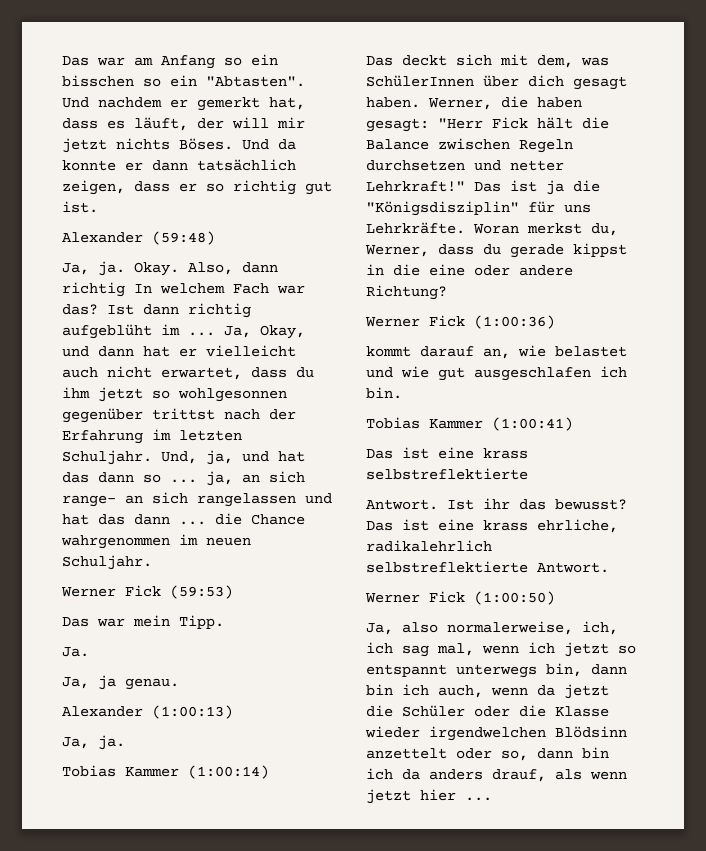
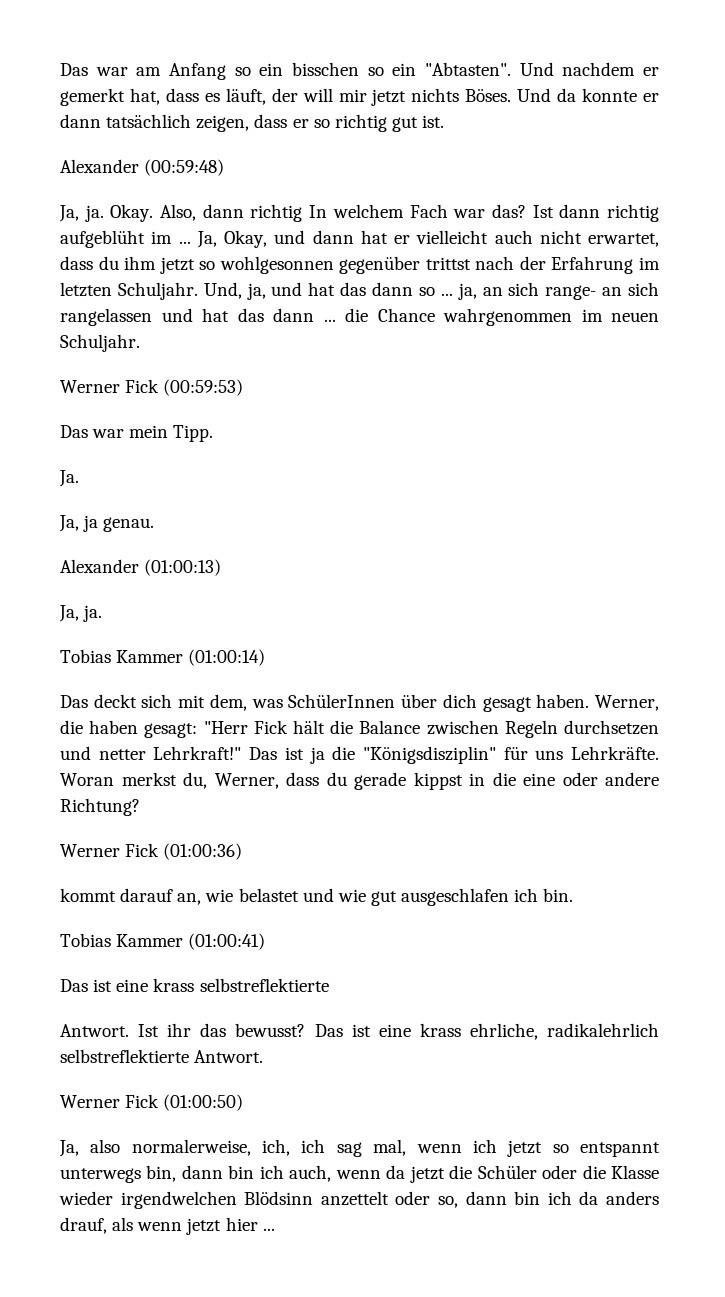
- Alexander (59:48)
+ Alexander (00:59:48)
- Werner Fick (59:53)
+ Werner Fick (00:59:53)
- Alexander (1:00:13)
+ Alexander (01:00:13)
- Tobias Kammer (1:00:14)
+ Tobias Kammer (01:00:14)
- Werner Fick (1:00:36)
+ Werner Fick (01:00:36)
- Tobias Kammer (1:00:41)
+ Tobias Kammer (01:00:41)
- Werner Fick (1:00:50)
+ Werner Fick (01:00:50)

